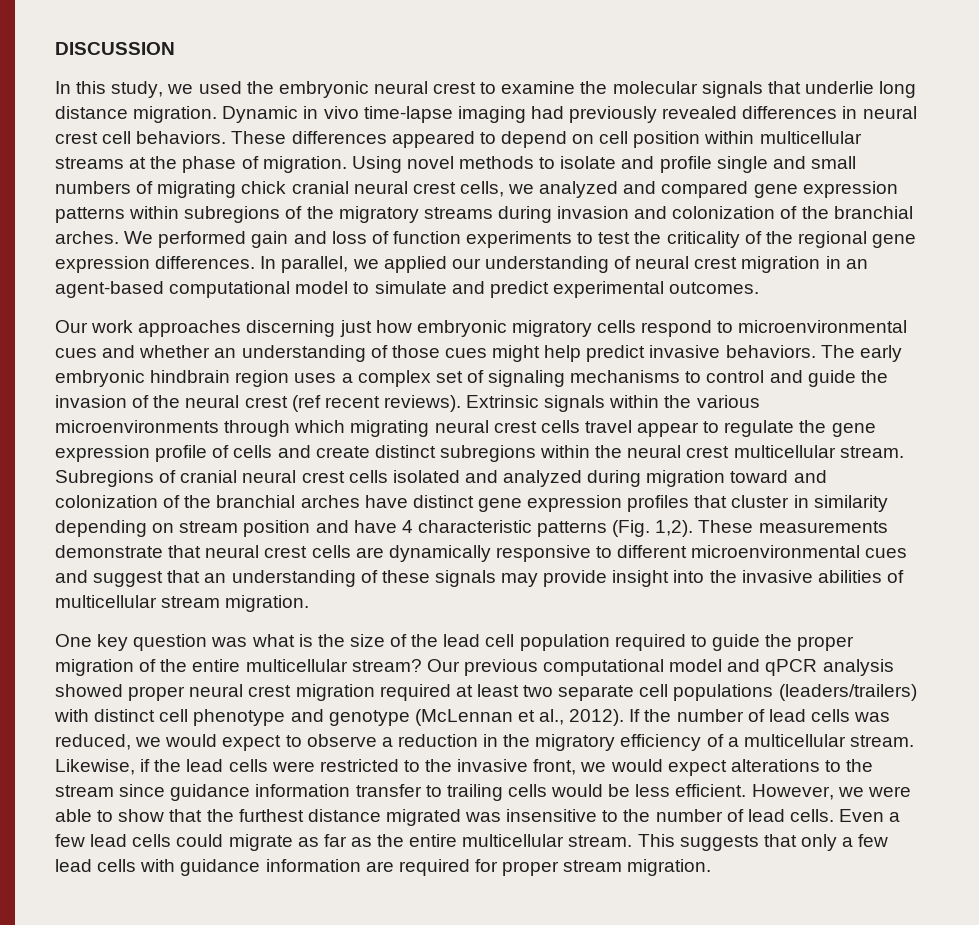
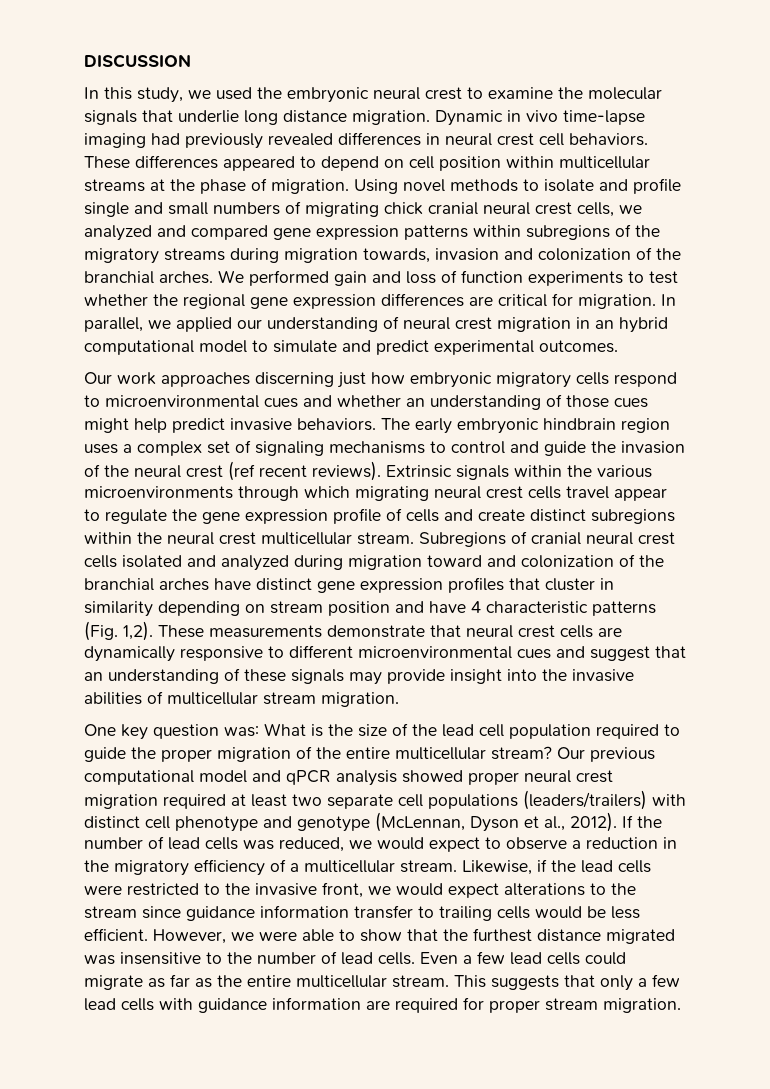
- Using novel methods to isolate and profile single and small numbers of migrating chick cranial neural crest cells, we analyzed and compared gene expression patterns within subregions of the migratory streams during invasion and colonization of the branchial arches.
+ Using novel methods to isolate and profile single and small numbers of migrating chick cranial neural crest cells, we analyzed and compared gene expression patterns within subregions of the migratory streams during migration towards, invasion and colonization of the branchial arches.
- We performed gain and loss of function experiments to test the criticality of the regional gene expression differences.
+ We performed gain and loss of function experiments to test whether the regional gene expression differences are critical for migration.
- In parallel, we applied our understanding of neural crest migration in an agent-based computational model to simulate and predict experimental outcomes.
+ In parallel, we applied our understanding of neural crest migration in an hybrid computational model to simulate and predict experimental outcomes.
- One key question was what is the size of the lead cell population required to guide the proper migration of the entire multicellular stream?
+ One key question was: What is the size of the lead cell population required to guide the proper migration of the entire multicellular stream?
- Our previous computational model and qPCR analysis showed proper neural crest migration required at least two separate cell populations (leaders/trailers) with distinct cell phenotype and genotype (McLennan et al., 2012).
+ Our previous computational model and qPCR analysis showed proper neural crest migration required at least two separate cell populations (leaders/trailers) with distinct cell phenotype and genotype (McLennan, Dyson et al., 2012).

